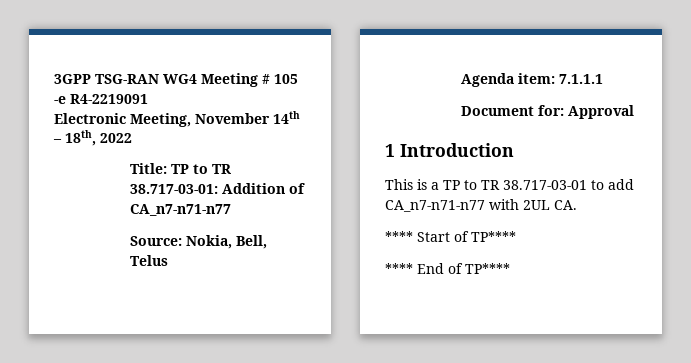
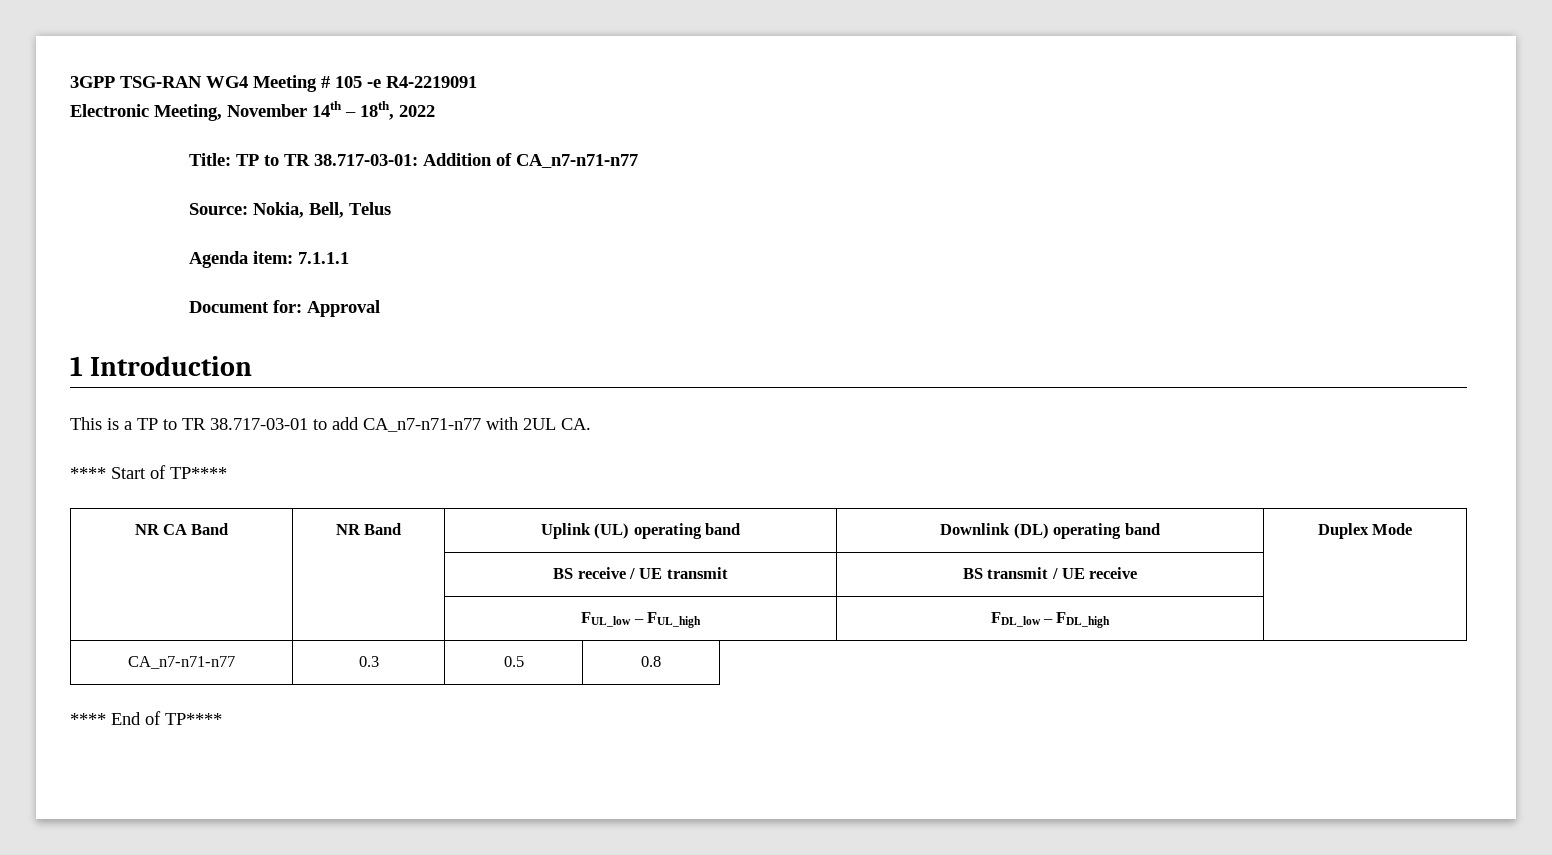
+ NR CA Band | NR Band | Uplink (UL) operating band | Downlink (DL) operating band | Duplex Mode
+ | | BS receive / UE transmit | BS transmit / UE receive |
+ | | FUL_low – FUL_high | FDL_low – FDL_high |
+ CA_n7-n71-n77 | 0.3 | 0.5 | 0.8

